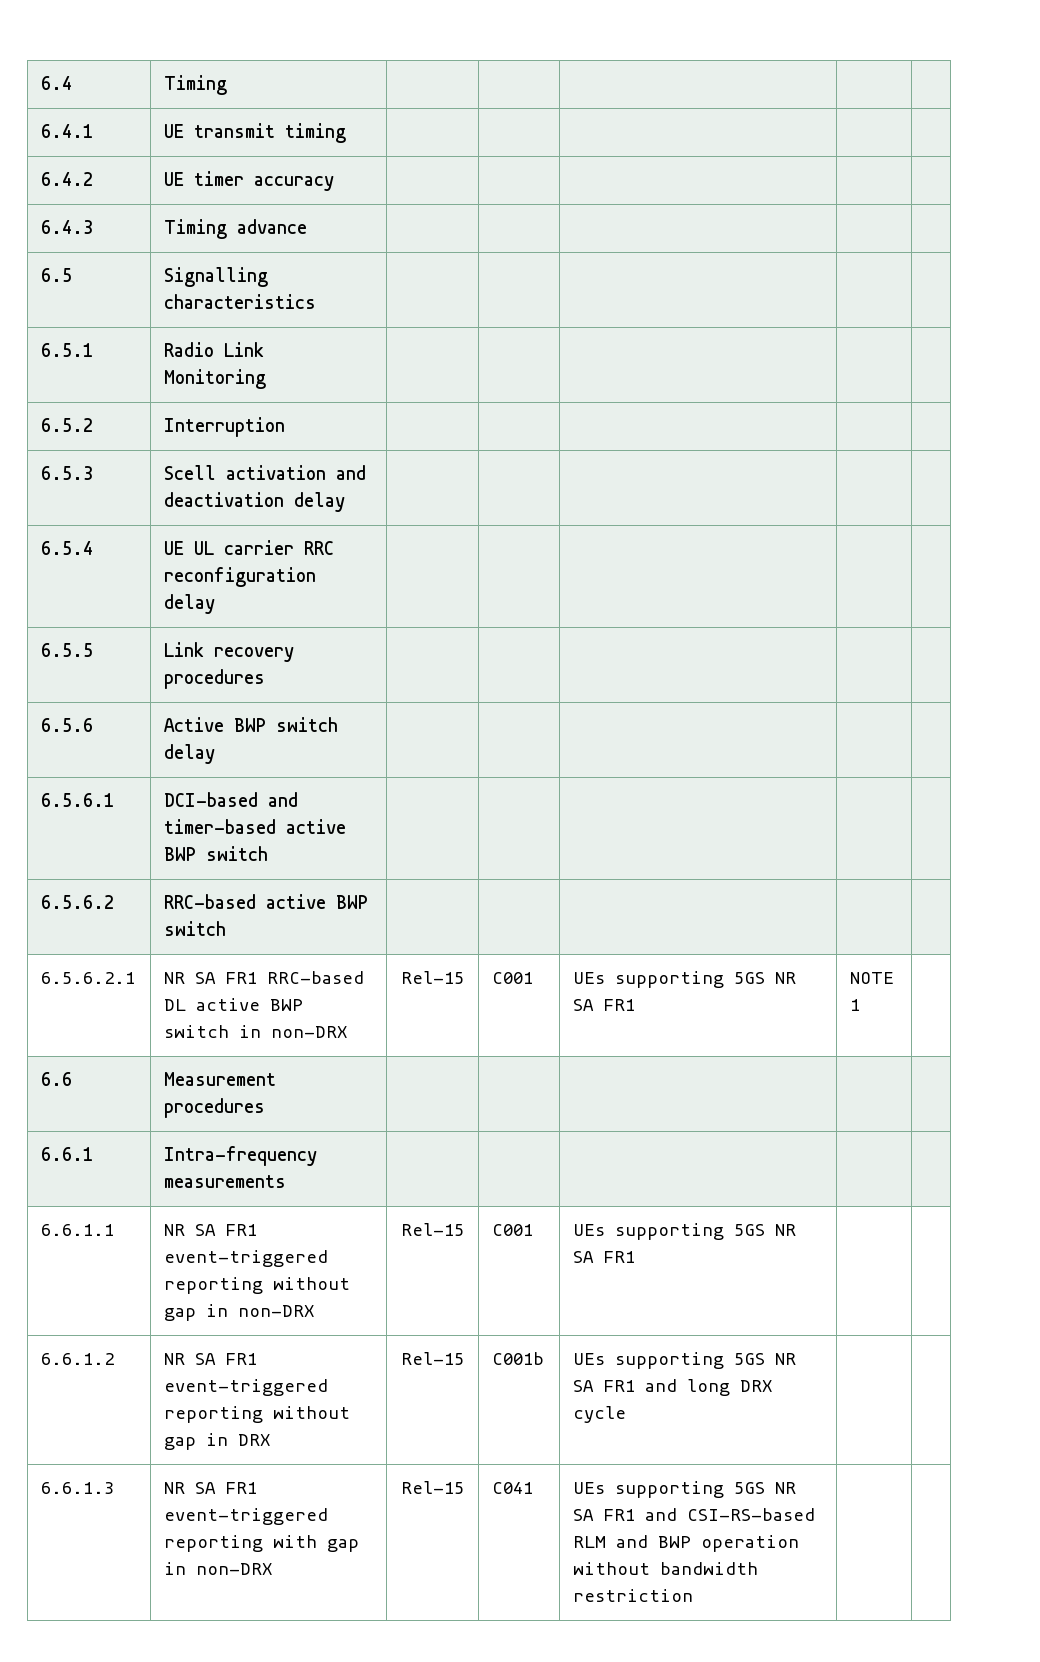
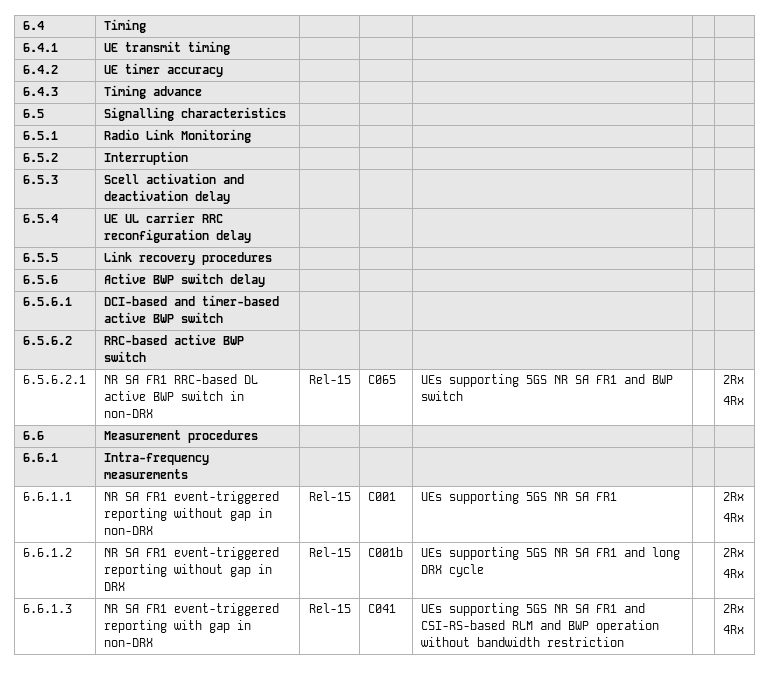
- 6.5.6.2.1 | NR SA FR1 RRC-based DL active BWP switch in non-DRX | Rel-15 | C001 | UEs supporting 5GS NR SA FR1 | NOTE 1 |
+ 6.5.6.2.1 | NR SA FR1 RRC-based DL active BWP switch in non-DRX | Rel-15 | C065 | UEs supporting 5GS NR SA FR1 and BWP switch | | 2Rx
+ 4Rx
- 6.6.1.1 | NR SA FR1 event-triggered reporting without gap in non-DRX | Rel-15 | C001 | UEs supporting 5GS NR SA FR1 | |
+ 6.6.1.1 | NR SA FR1 event-triggered reporting without gap in non-DRX | Rel-15 | C001 | UEs supporting 5GS NR SA FR1 | | 2Rx
+ 4Rx
- 6.6.1.2 | NR SA FR1 event-triggered reporting without gap in DRX | Rel-15 | C001b | UEs supporting 5GS NR SA FR1 and long DRX cycle | |
+ 6.6.1.2 | NR SA FR1 event-triggered reporting without gap in DRX | Rel-15 | C001b | UEs supporting 5GS NR SA FR1 and long DRX cycle | | 2Rx
+ 4Rx
- 6.6.1.3 | NR SA FR1 event-triggered reporting with gap in non-DRX | Rel-15 | C041 | UEs supporting 5GS NR SA FR1 and CSI-RS-based RLM and BWP operation without bandwidth restriction | |
+ 6.6.1.3 | NR SA FR1 event-triggered reporting with gap in non-DRX | Rel-15 | C041 | UEs supporting 5GS NR SA FR1 and CSI-RS-based RLM and BWP operation without bandwidth restriction | | 2Rx
+ 4Rx

